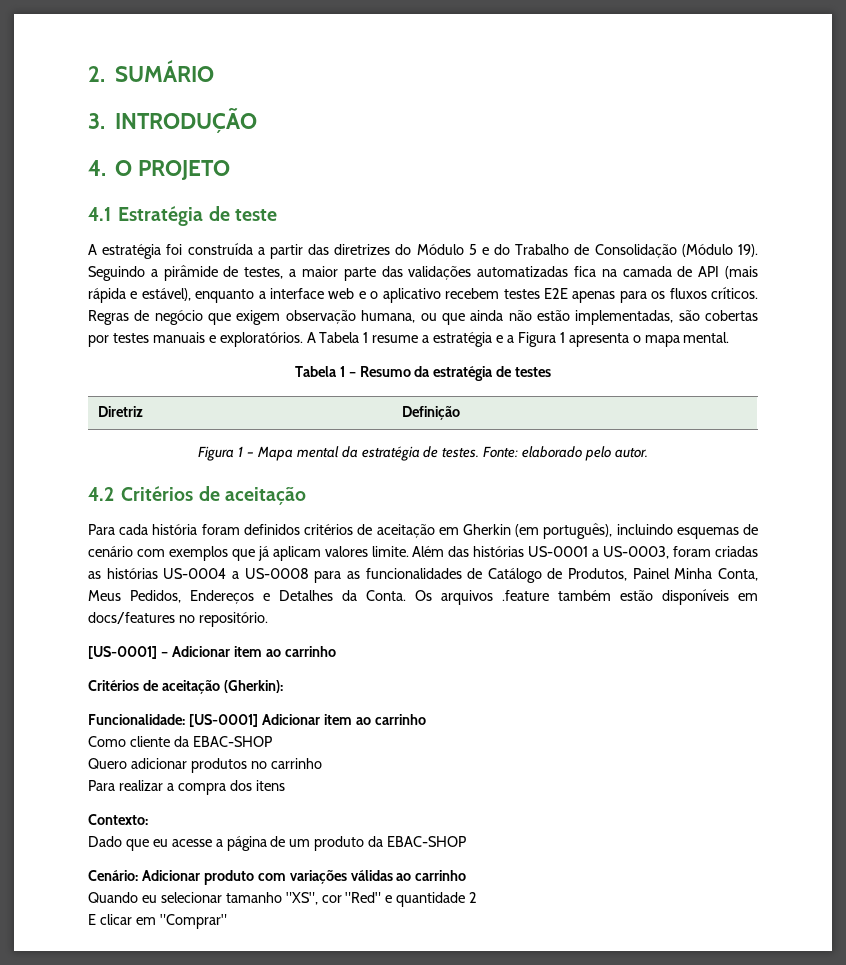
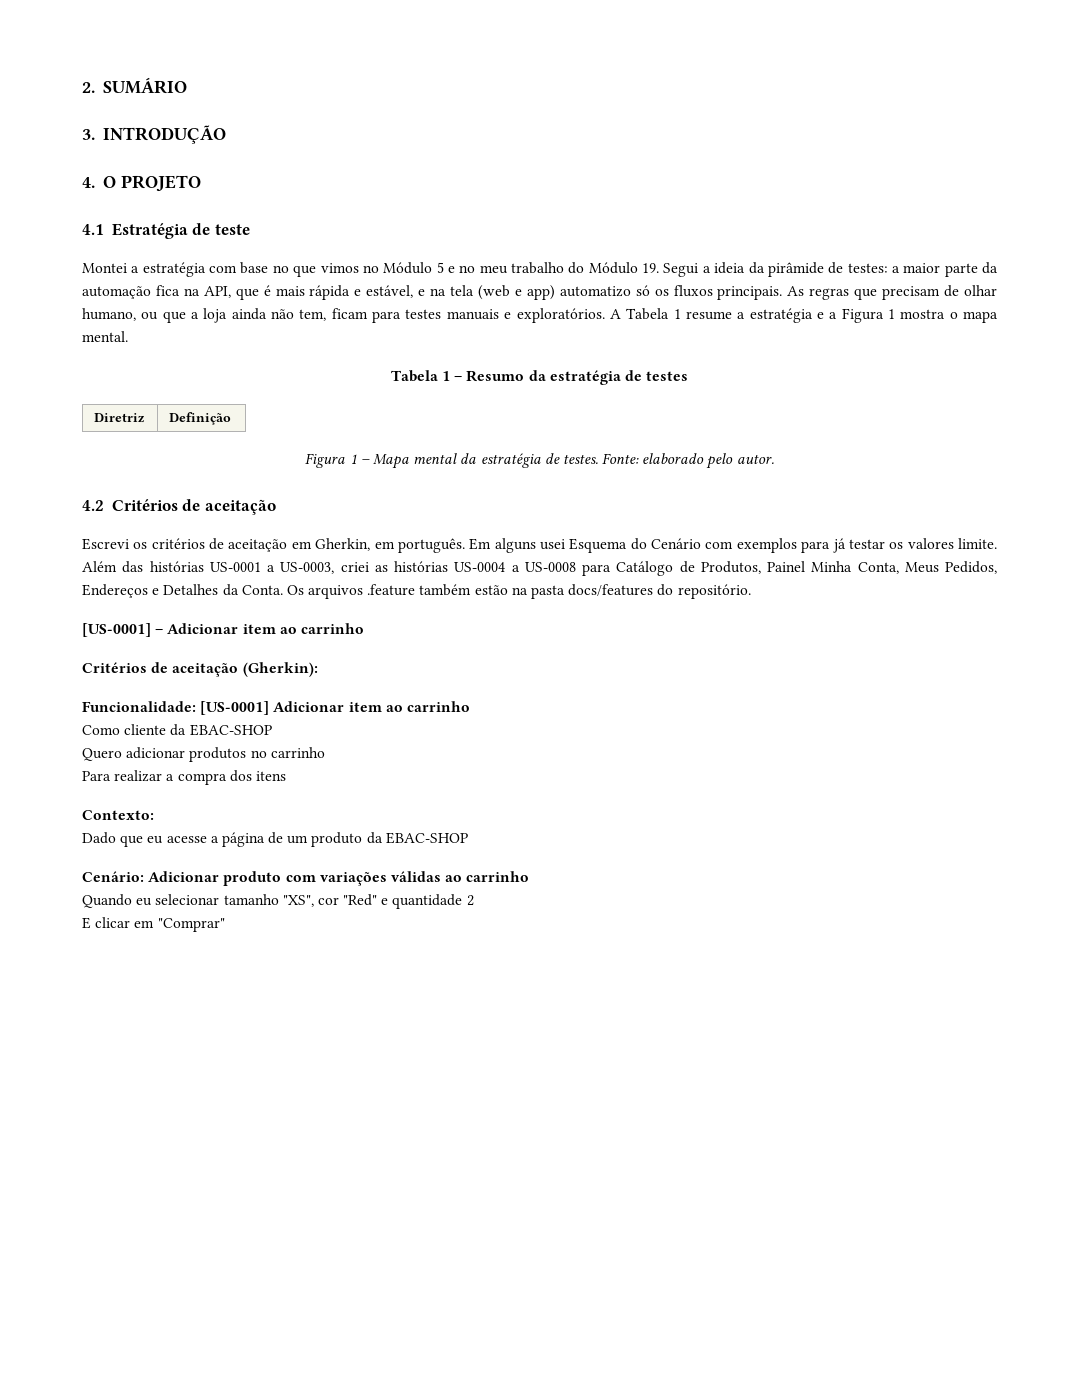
- A estratégia foi construída a partir das diretrizes do Módulo 5 e do Trabalho de Consolidação (Módulo 19). Seguindo a pirâmide de testes, a maior parte das validações automatizadas fica na camada de API (mais rápida e estável), enquanto a interface web e o aplicativo recebem testes E2E apenas para os fluxos críticos. Regras de negócio que exigem observação humana, ou que ainda não estão implementadas, são cobertas por testes manuais e exploratórios.
+ Montei a estratégia com base no que vimos no Módulo 5 e no meu trabalho do Módulo 19. Segui a ideia da pirâmide de testes: a maior parte da automação fica na API, que é mais rápida e estável, e na tela (web e app) automatizo só os fluxos principais. As regras que precisam de olhar humano, ou que a loja ainda não tem, ficam para testes manuais e exploratórios.
- A Tabela 1 resume a estratégia e a Figura 1 apresenta o mapa mental.
+ A Tabela 1 resume a estratégia e a Figura 1 mostra o mapa mental.
- Para cada história foram definidos critérios de aceitação em Gherkin (em português), incluindo esquemas de cenário com exemplos que já aplicam valores limite.
+ Escrevi os critérios de aceitação em Gherkin, em português. Em alguns usei Esquema do Cenário com exemplos para já testar os valores limite.
- Além das histórias US-0001 a US-0003, foram criadas as histórias US-0004 a US-0008 para as funcionalidades de Catálogo de Produtos, Painel Minha Conta, Meus Pedidos, Endereços e Detalhes da Conta.
+ Além das histórias US-0001 a US-0003, criei as histórias US-0004 a US-0008 para Catálogo de Produtos, Painel Minha Conta, Meus Pedidos, Endereços e Detalhes da Conta.
- Os arquivos .feature também estão disponíveis em docs/features no repositório.
+ Os arquivos .feature também estão na pasta docs/features do repositório.

